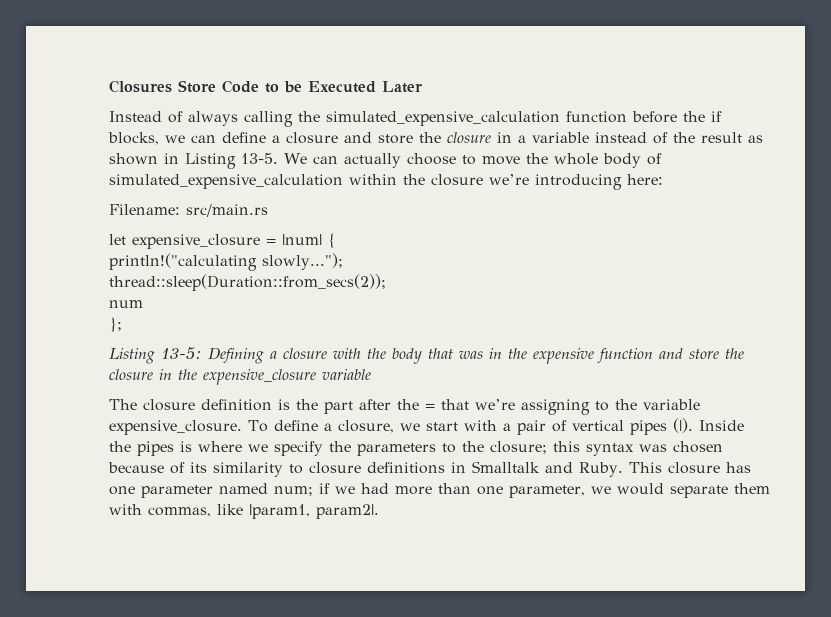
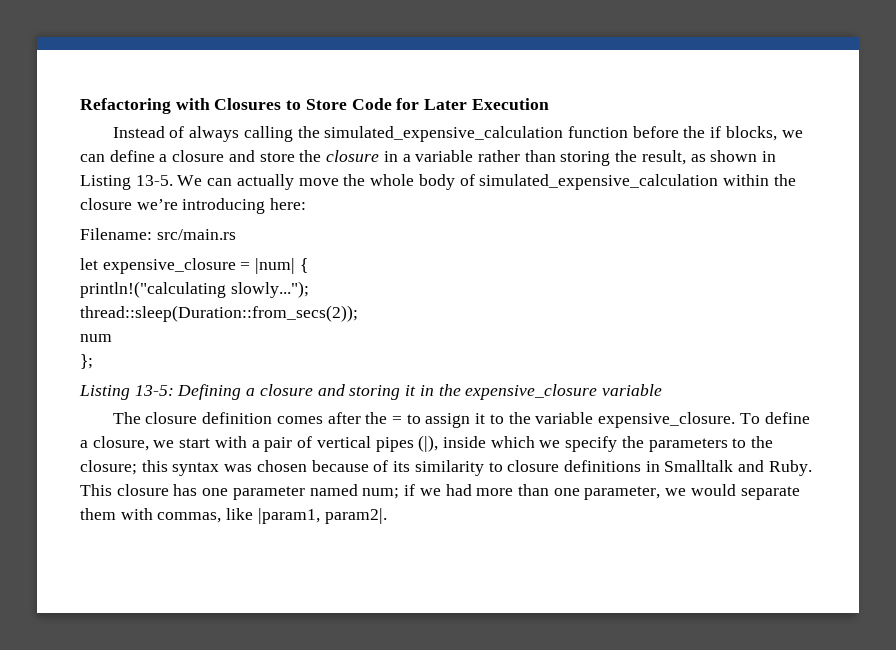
- Closures Store Code to be Executed Later
+ Refactoring with Closures to Store Code for Later Execution
- Instead of always calling the simulated_expensive_calculation function before the if blocks, we can define a closure and store the closure in a variable instead of the result as shown in Listing 13-5.
+ Instead of always calling the simulated_expensive_calculation function before the if blocks, we can define a closure and store the closure in a variable rather than storing the result, as shown in Listing 13-5.
- We can actually choose to move the whole body of simulated_expensive_calculation within the closure we’re introducing here:
+ We can actually move the whole body of simulated_expensive_calculation within the closure we’re introducing here:
- Listing 13-5: Defining a closure with the body that was in the expensive function and store the closure in the expensive_closure variable
+ Listing 13-5: Defining a closure and storing it in the expensive_closure variable
- The closure definition is the part after the = that we’re assigning to the variable expensive_closure.
+ The closure definition comes after the = to assign it to the variable expensive_closure.
- To define a closure, we start with a pair of vertical pipes (|). Inside the pipes is where we specify the parameters to the closure; this syntax was chosen because of its similarity to closure definitions in Smalltalk and Ruby.
+ To define a closure, we start with a pair of vertical pipes (|), inside which we specify the parameters to the closure; this syntax was chosen because of its similarity to closure definitions in Smalltalk and Ruby.

